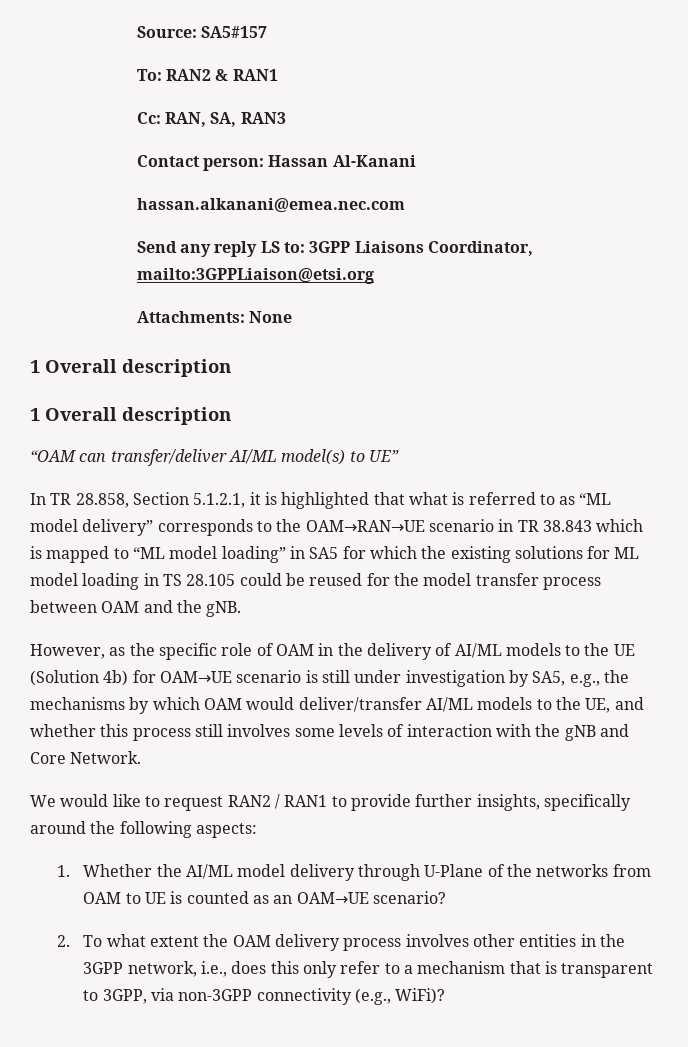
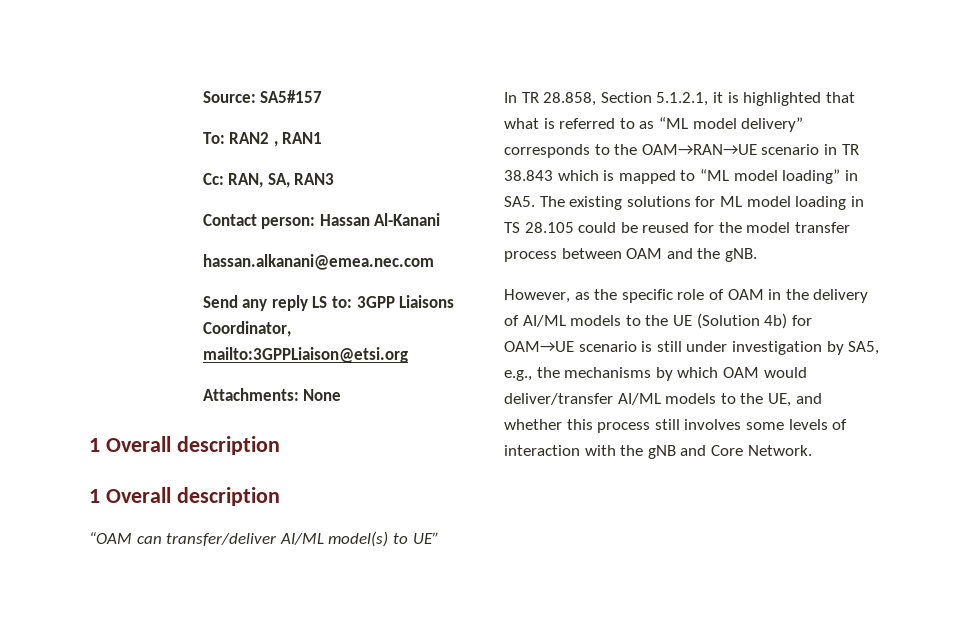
- To: RAN2 & RAN1
+ To: RAN2 , RAN1
- In TR 28.858, Section 5.1.2.1, it is highlighted that what is referred to as “ML model delivery” corresponds to the OAM→RAN→UE scenario in TR 38.843 which is mapped to “ML model loading” in SA5 for which the existing solutions for ML model loading in TS 28.105 could be reused for the model transfer process between OAM and the gNB.
+ In TR 28.858, Section 5.1.2.1, it is highlighted that what is referred to as “ML model delivery” corresponds to the OAM→RAN→UE scenario in TR 38.843 which is mapped to “ML model loading” in SA5. The existing solutions for ML model loading in TS 28.105 could be reused for the model transfer process between OAM and the gNB.
- We would like to request RAN2 / RAN1 to provide further insights, specifically around the following aspects:
- 1. Whether the AI/ML model delivery through U-Plane of the networks from OAM to UE is counted as an OAM→UE scenario?
- 2. To what extent the OAM delivery process involves other entities in the 3GPP network, i.e., does this only refer to a mechanism that is transparent to 3GPP, via non-3GPP connectivity (e.g., WiFi)?

